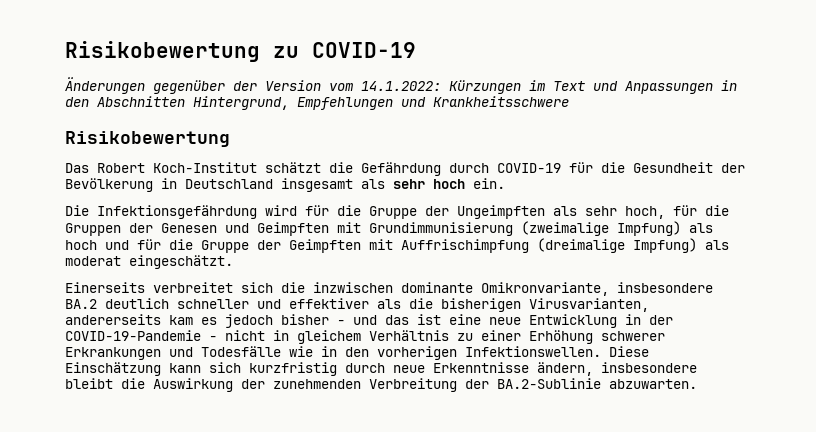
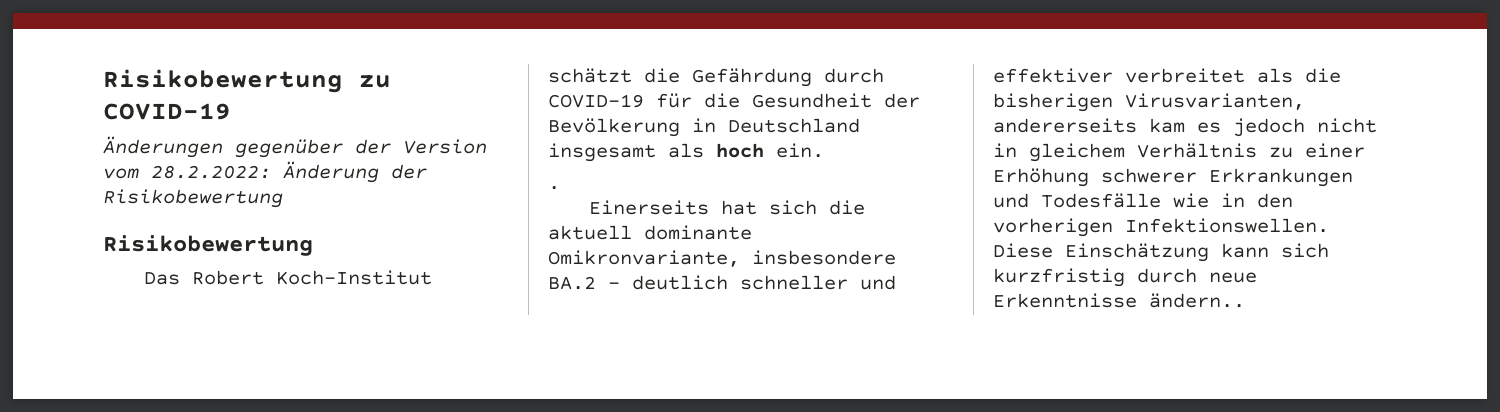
- Änderungen gegenüber der Version vom 14.1.2022: Kürzungen im Text und Anpassungen in den Abschnitten Hintergrund, Empfehlungen und Krankheitsschwere
+ Änderungen gegenüber der Version vom 28.2.2022: Änderung der Risikobewertung
- Das Robert Koch-Institut schätzt die Gefährdung durch COVID-19 für die Gesundheit der Bevölkerung in Deutschland insgesamt als sehr hoch ein.
+ Das Robert Koch-Institut schätzt die Gefährdung durch COVID-19 für die Gesundheit der Bevölkerung in Deutschland insgesamt als hoch ein.
- Die Infektionsgefährdung wird für die Gruppe der Ungeimpften als sehr hoch, für die Gruppen der Genesen und Geimpften mit Grundimmunisierung (zweimalige Impfung) als hoch und für die Gruppe der Geimpften mit Auffrischimpfung (dreimalige Impfung) als moderat eingeschätzt.
+ .
- Einerseits verbreitet sich die inzwischen dominante Omikronvariante, insbesondere BA.2 deutlich schneller und effektiver als die bisherigen Virusvarianten, andererseits kam es jedoch bisher - und das ist eine neue Entwicklung in der COVID-19-Pandemie - nicht in gleichem Verhältnis zu einer Erhöhung schwerer Erkrankungen und Todesfälle wie in den vorherigen Infektionswellen.
+ Einerseits hat sich die aktuell dominante Omikronvariante, insbesondere BA.2 - deutlich schneller und effektiver verbreitet als die bisherigen Virusvarianten, andererseits kam es jedoch nicht in gleichem Verhältnis zu einer Erhöhung schwerer Erkrankungen und Todesfälle wie in den vorherigen Infektionswellen.
- Diese Einschätzung kann sich kurzfristig durch neue Erkenntnisse ändern, insbesondere bleibt die Auswirkung der zunehmenden Verbreitung der BA.2-Sublinie abzuwarten.
+ Diese Einschätzung kann sich kurzfristig durch neue Erkenntnisse ändern..

